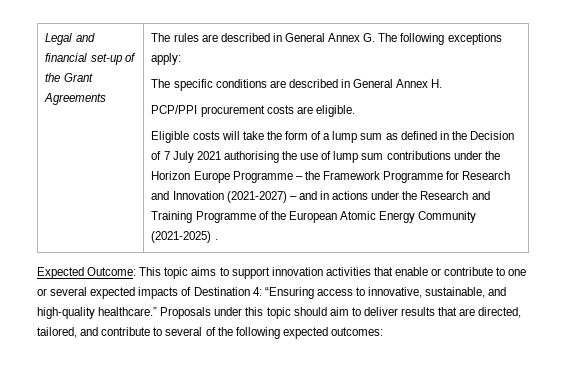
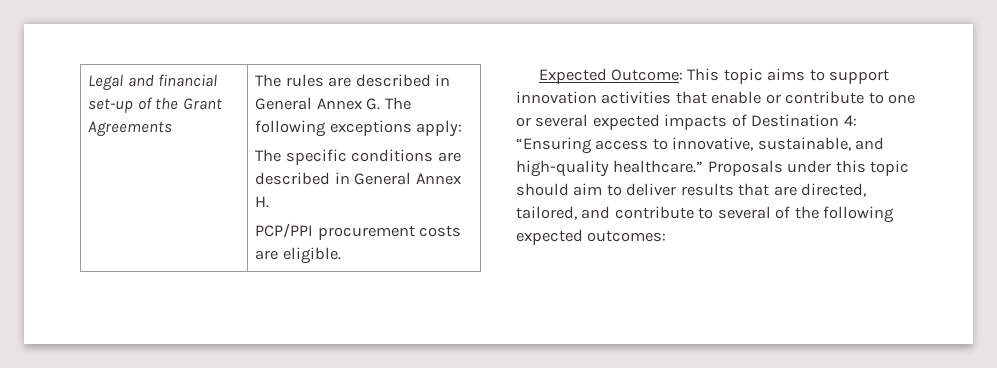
- Eligible costs will take the form of a lump sum as defined in the Decision of 7 July 2021 authorising the use of lump sum contributions under the Horizon Europe Programme – the Framework Programme for Research and Innovation (2021-2027) – and in actions under the Research and Training Programme of the European Atomic Energy Community (2021-2025) .

